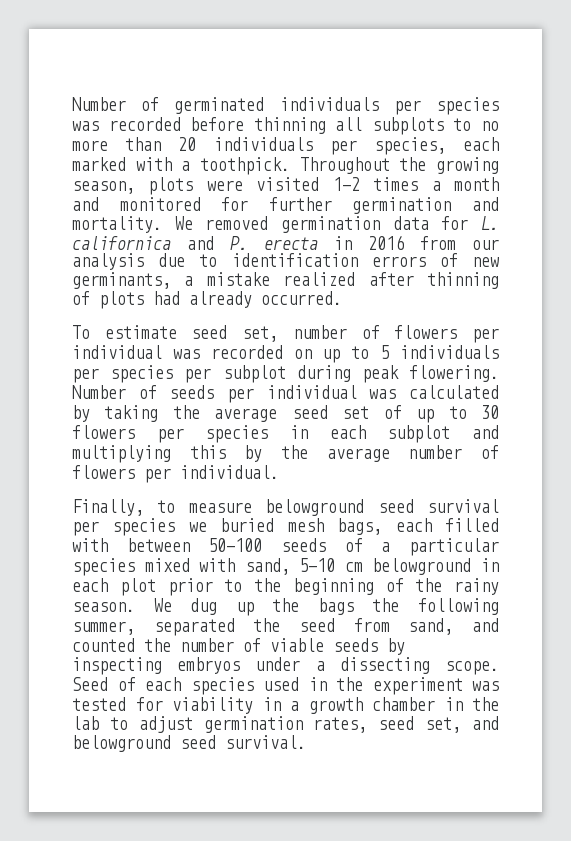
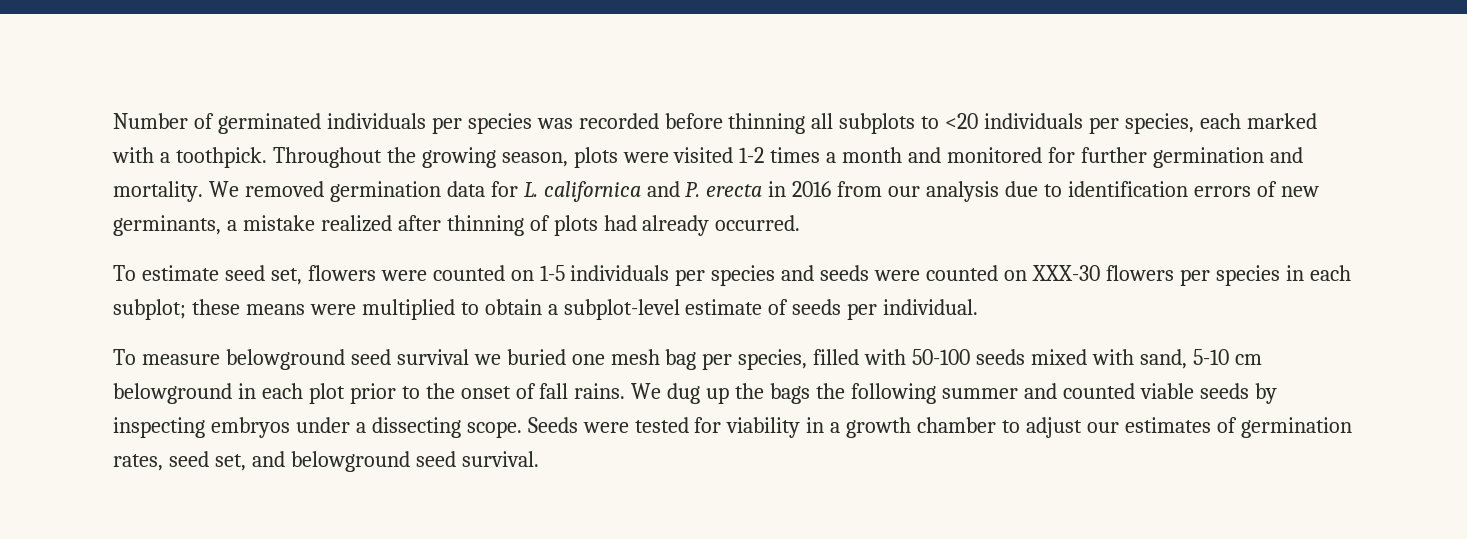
- Number of germinated individuals per species was recorded before thinning all subplots to no more than 20 individuals per species, each marked with a toothpick.
+ Number of germinated individuals per species was recorded before thinning all subplots to <20 individuals per species, each marked with a toothpick.
- To estimate seed set, number of flowers per individual was recorded on up to 5 individuals per species per subplot during peak flowering. Number of seeds per individual was calculated by taking the average seed set of up to 30 flowers per species in each subplot and multiplying this by the average number of flowers per individual.
+ To estimate seed set, flowers were counted on 1-5 individuals per species and seeds were counted on XXX-30 flowers per species in each subplot; these means were multiplied to obtain a subplot-level estimate of seeds per individual.
- Finally, to measure belowground seed survival per species we buried mesh bags, each filled with between 50-100 seeds of a particular species mixed with sand, 5-10 cm belowground in each plot prior to the beginning of the rainy season.
+ To measure belowground seed survival we buried one mesh bag per species, filled with 50-100 seeds mixed with sand, 5-10 cm belowground in each plot prior to the onset of fall rains.
- We dug up the bags the following summer, separated the seed from sand, and counted the number of viable seeds by inspecting embryos under a dissecting scope.
+ We dug up the bags the following summer and counted viable seeds by inspecting embryos under a dissecting scope.
- Seed of each species used in the experiment was tested for viability in a growth chamber in the lab to adjust germination rates, seed set, and belowground seed survival.
+ Seeds were tested for viability in a growth chamber to adjust our estimates of germination rates, seed set, and belowground seed survival.

